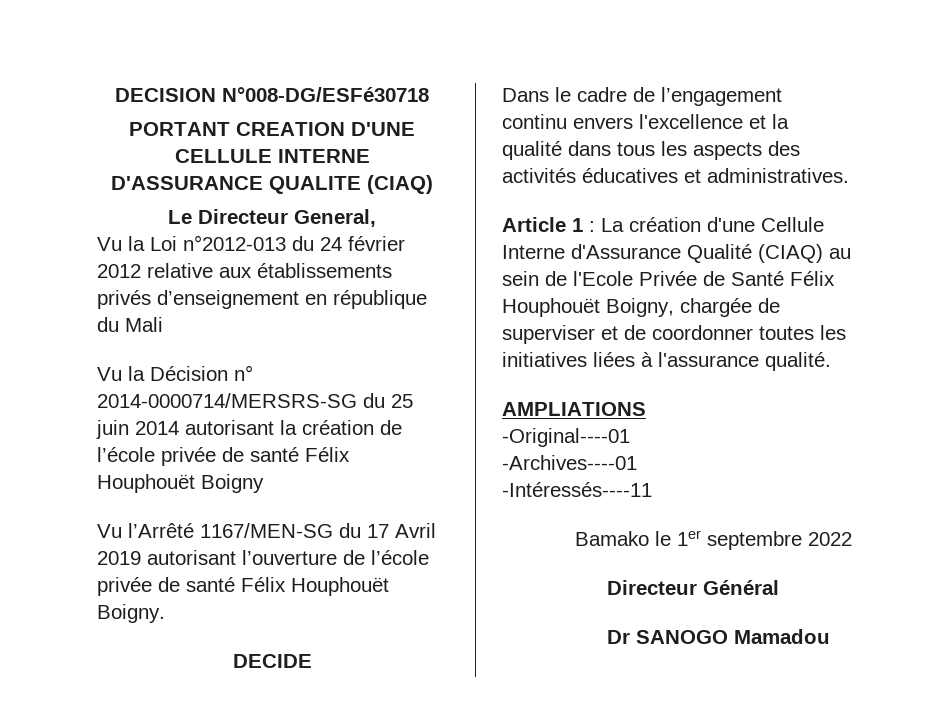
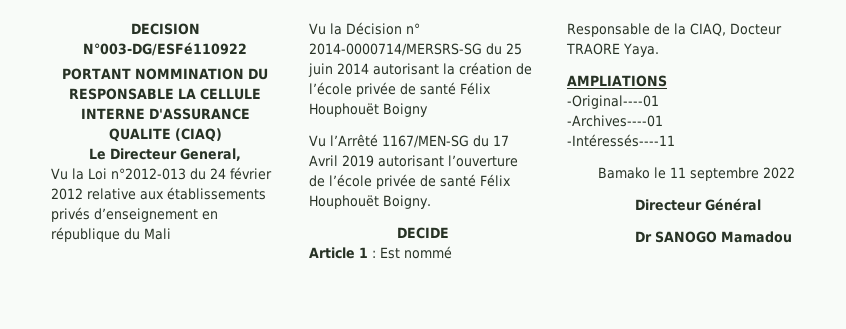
- DECISION N°008-DG/ESFé30718
+ DECISION N°003-DG/ESFé110922
- PORTANT CREATION D'UNE CELLULE INTERNE D'ASSURANCE QUALITE (CIAQ)
+ PORTANT NOMMINATION DU RESPONSABLE LA CELLULE INTERNE D'ASSURANCE QUALITE (CIAQ)
- Dans le cadre de l’engagement continu envers l'excellence et la qualité dans tous les aspects des activités éducatives et administratives.
- Article 1 : La création d'une Cellule Interne d'Assurance Qualité (CIAQ) au sein de l'Ecole Privée de Santé Félix Houphouët Boigny, chargée de superviser et de coordonner toutes les initiatives liées à l'assurance qualité.
+ Article 1 : Est nommé Responsable de la CIAQ, Docteur TRAORE Yaya.
- Bamako le 1er septembre 2022
+ Bamako le 11 septembre 2022

